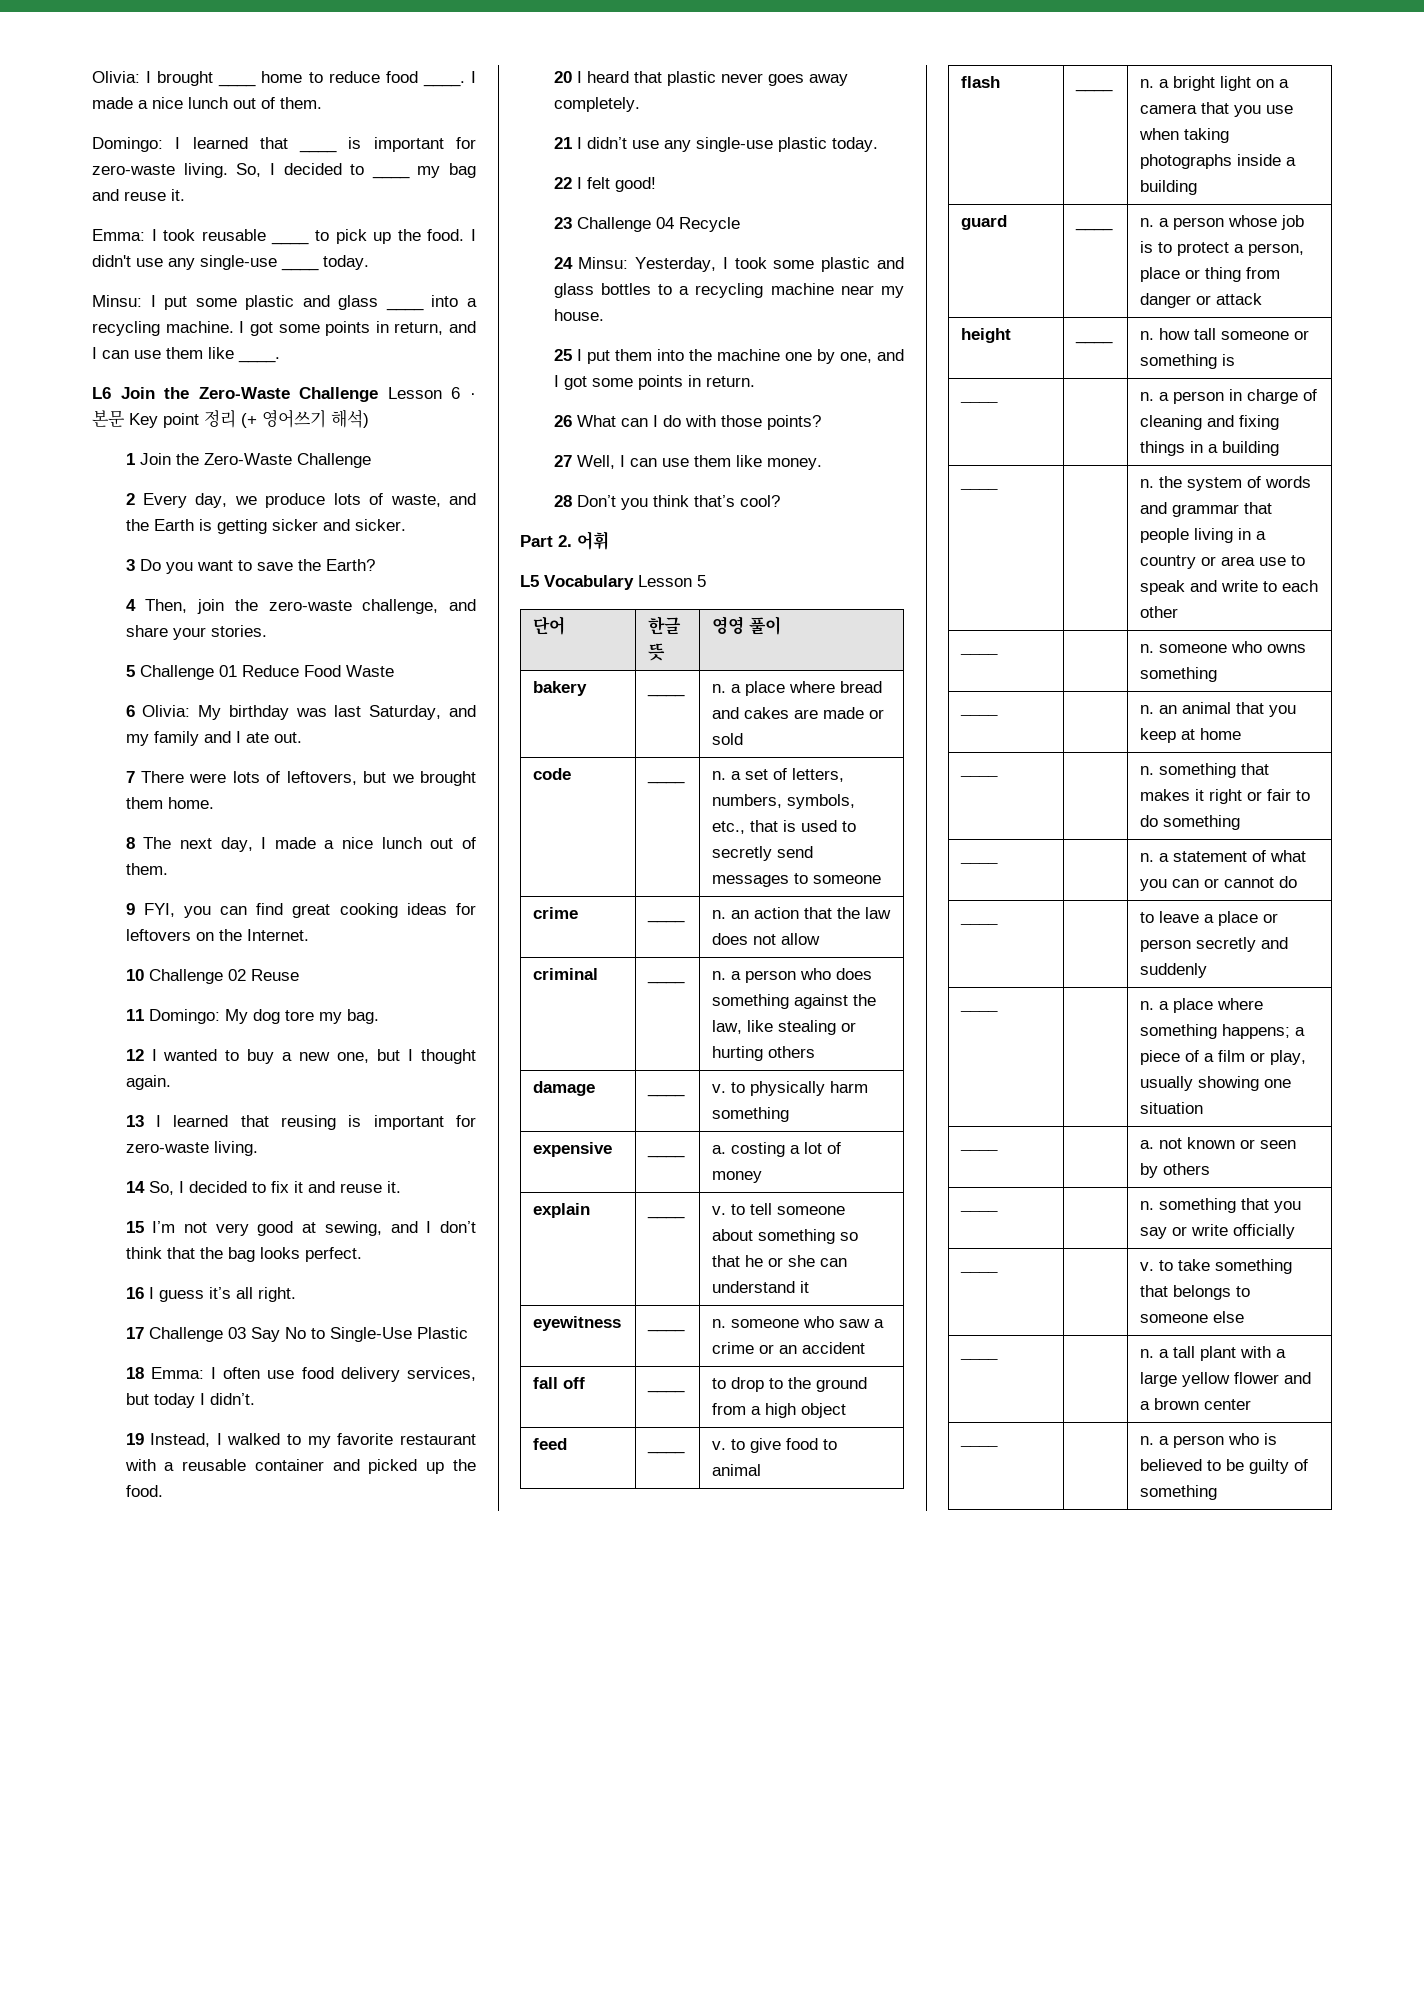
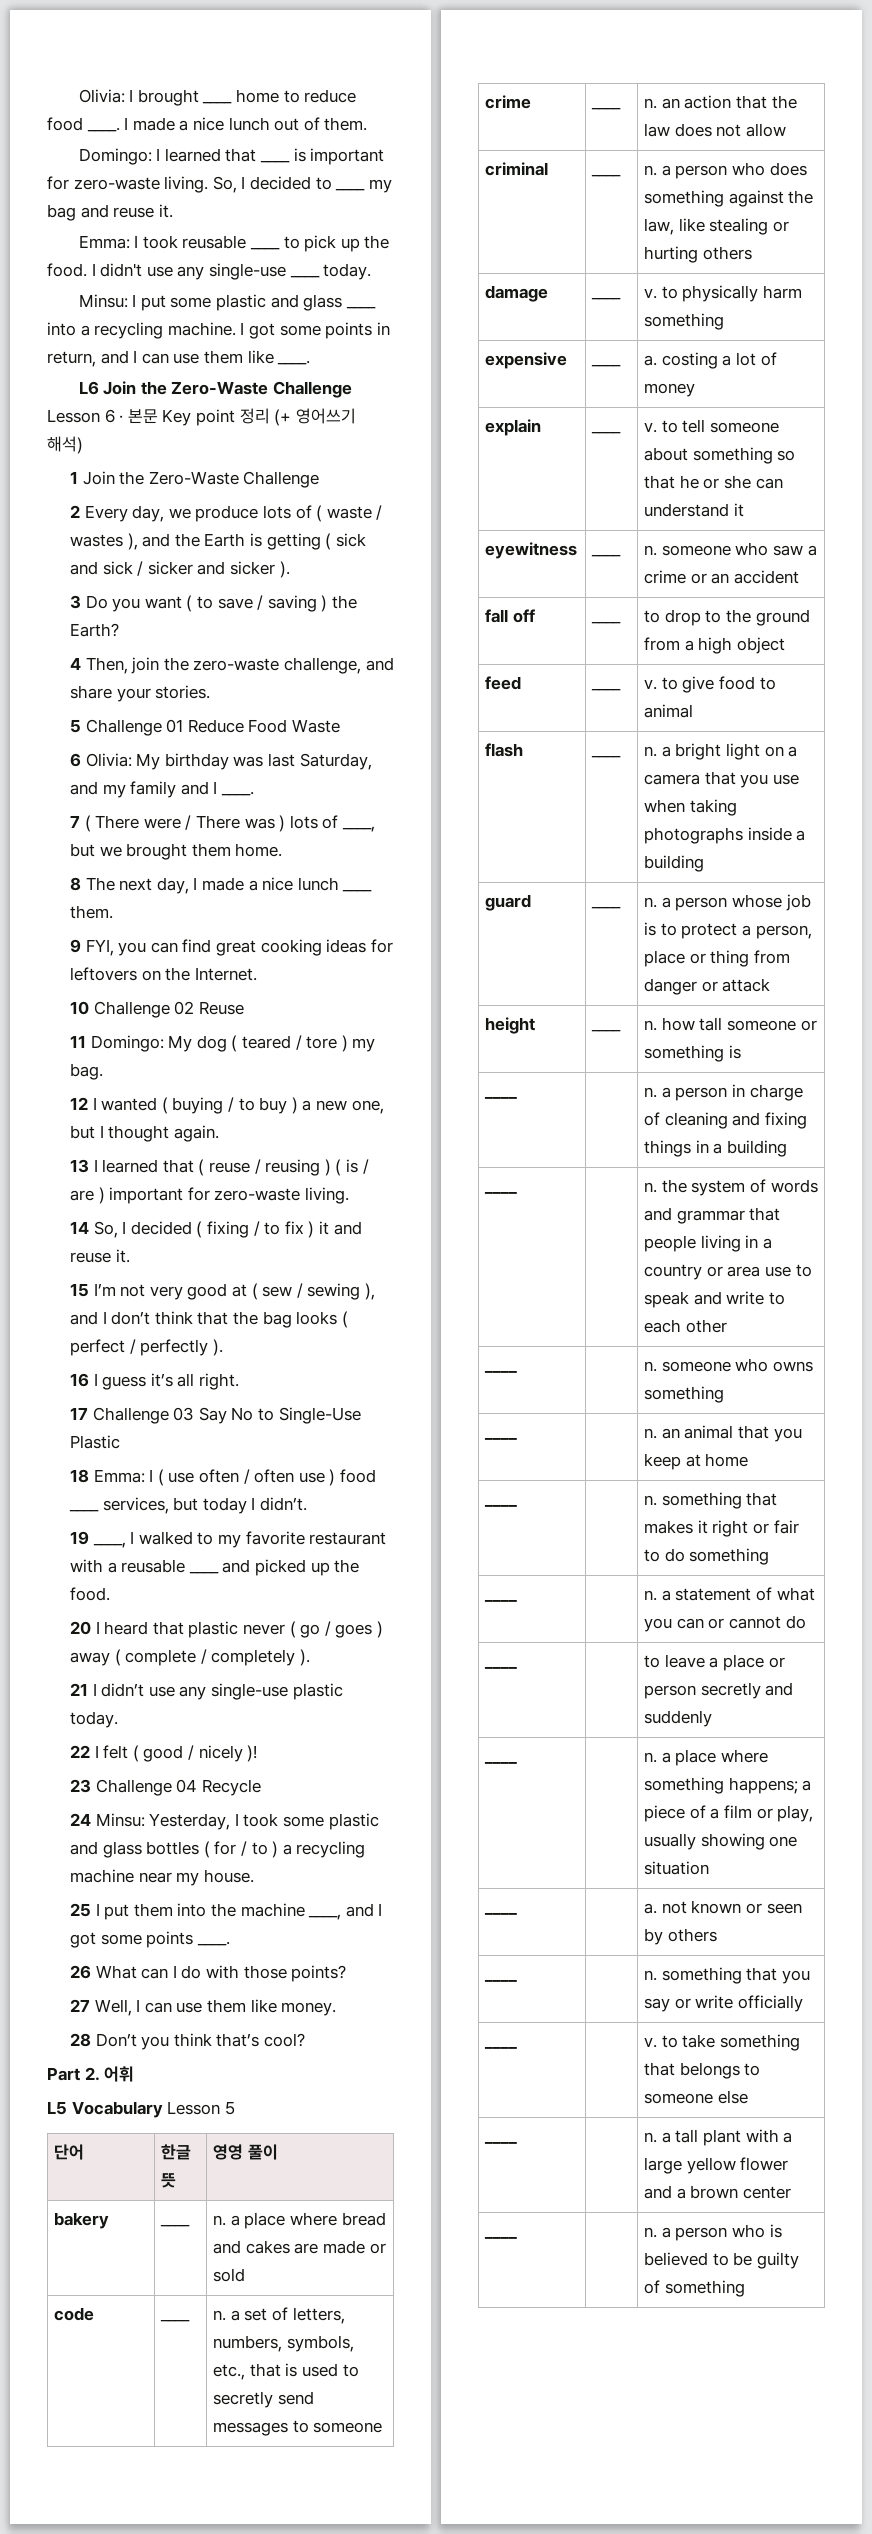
- 2 Every day, we produce lots of waste, and the Earth is getting sicker and sicker.
+ 2 Every day, we produce lots of ( waste / wastes ), and the Earth is getting ( sick and sick / sicker and sicker ).
- 3 Do you want to save the Earth?
+ 3 Do you want ( to save / saving ) the Earth?
- 6 Olivia: My birthday was last Saturday, and my family and I ate out.
+ 6 Olivia: My birthday was last Saturday, and my family and I ____.
- 7 There were lots of leftovers, but we brought them home.
+ 7 ( There were / There was ) lots of ____, but we brought them home.
- 8 The next day, I made a nice lunch out of them.
+ 8 The next day, I made a nice lunch ____ them.
- 11 Domingo: My dog tore my bag.
+ 11 Domingo: My dog ( teared / tore ) my bag.
- 12 I wanted to buy a new one, but I thought again.
+ 12 I wanted ( buying / to buy ) a new one, but I thought again.
- 13 I learned that reusing is important for zero-waste living.
+ 13 I learned that ( reuse / reusing ) ( is / are ) important for zero-waste living.
- 14 So, I decided to fix it and reuse it.
+ 14 So, I decided ( fixing / to fix ) it and reuse it.
- 15 I’m not very good at sewing, and I don’t think that the bag looks perfect.
+ 15 I’m not very good at ( sew / sewing ), and I don’t think that the bag looks ( perfect / perfectly ).
- 18 Emma: I often use food delivery services, but today I didn’t.
+ 18 Emma: I ( use often / often use ) food ____ services, but today I didn’t.
- 19 Instead, I walked to my favorite restaurant with a reusable container and picked up the food.
+ 19 ____, I walked to my favorite restaurant with a reusable ____ and picked up the food.
- 20 I heard that plastic never goes away completely.
+ 20 I heard that plastic never ( go / goes ) away ( complete / completely ).
- 22 I felt good!
+ 22 I felt ( good / nicely )!
- 24 Minsu: Yesterday, I took some plastic and glass bottles to a recycling machine near my house.
+ 24 Minsu: Yesterday, I took some plastic and glass bottles ( for / to ) a recycling machine near my house.
- 25 I put them into the machine one by one, and I got some points in return.
+ 25 I put them into the machine ____, and I got some points ____.

